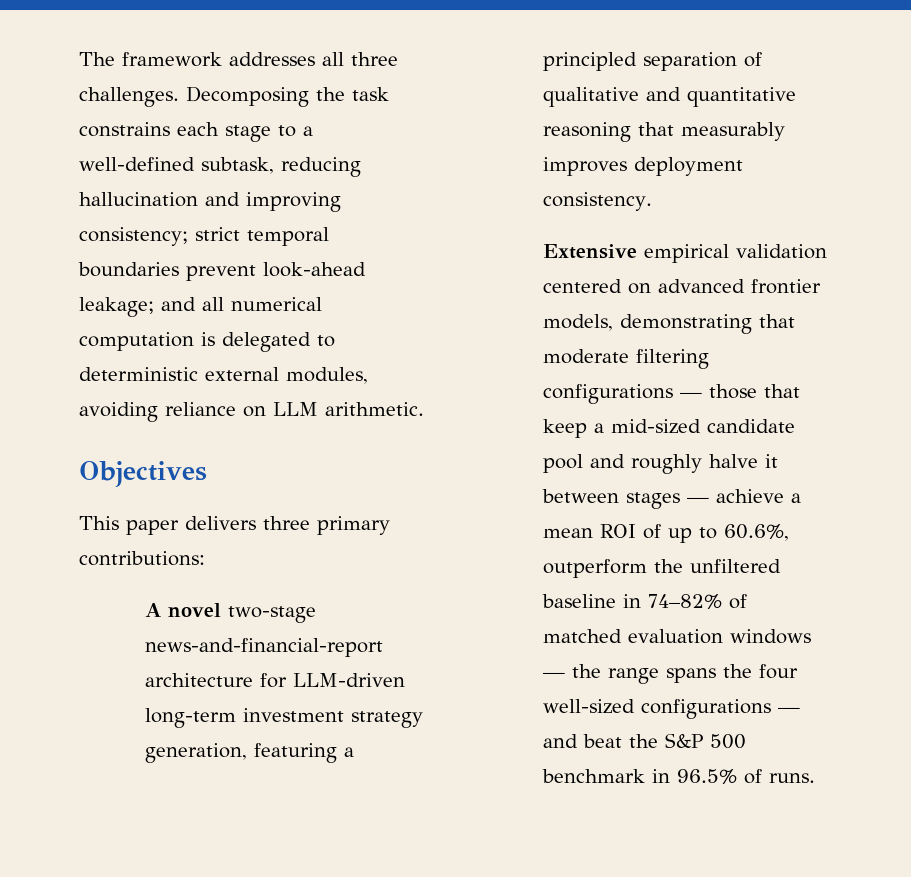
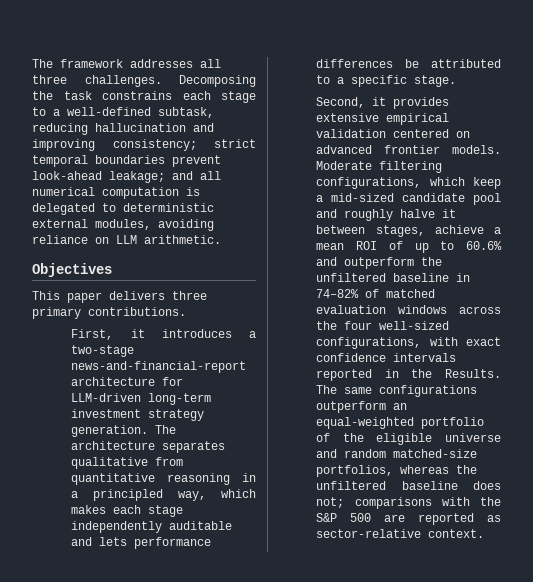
- This paper delivers three primary contributions:
- A novel two-stage news-and-financial-report architecture for LLM-driven long-term investment strategy generation, featuring a principled separation of qualitative and quantitative reasoning that measurably improves deployment consistency.
- Extensive empirical validation centered on advanced frontier models, demonstrating that moderate filtering configurations — those that keep a mid-sized candidate pool and roughly halve it between stages — achieve a mean ROI of up to 60.6%, outperform the unfiltered baseline in 74–82% of matched evaluation windows — the range spans the four well-sized configurations — and beat the S&P 500 benchmark in 96.5% of runs.
+ This paper delivers three primary contributions.
+ First, it introduces a two-stage news-and-financial-report architecture for LLM-driven long-term investment strategy generation. The architecture separates qualitative from quantitative reasoning in a principled way, which makes each stage independently auditable and lets performance differences be attributed to a specific stage.
+ Second, it provides extensive empirical validation centered on advanced frontier models. Moderate filtering configurations, which keep a mid-sized candidate pool and roughly halve it between stages, achieve a mean ROI of up to 60.6% and outperform the unfiltered baseline in 74–82% of matched evaluation windows across the four well-sized configurations, with exact confidence intervals reported in the Results. The same configurations outperform an equal-weighted portfolio of the eligible universe and random matched-size portfolios, whereas the unfiltered baseline does not; comparisons with the S&P 500 are reported as sector-relative context.

